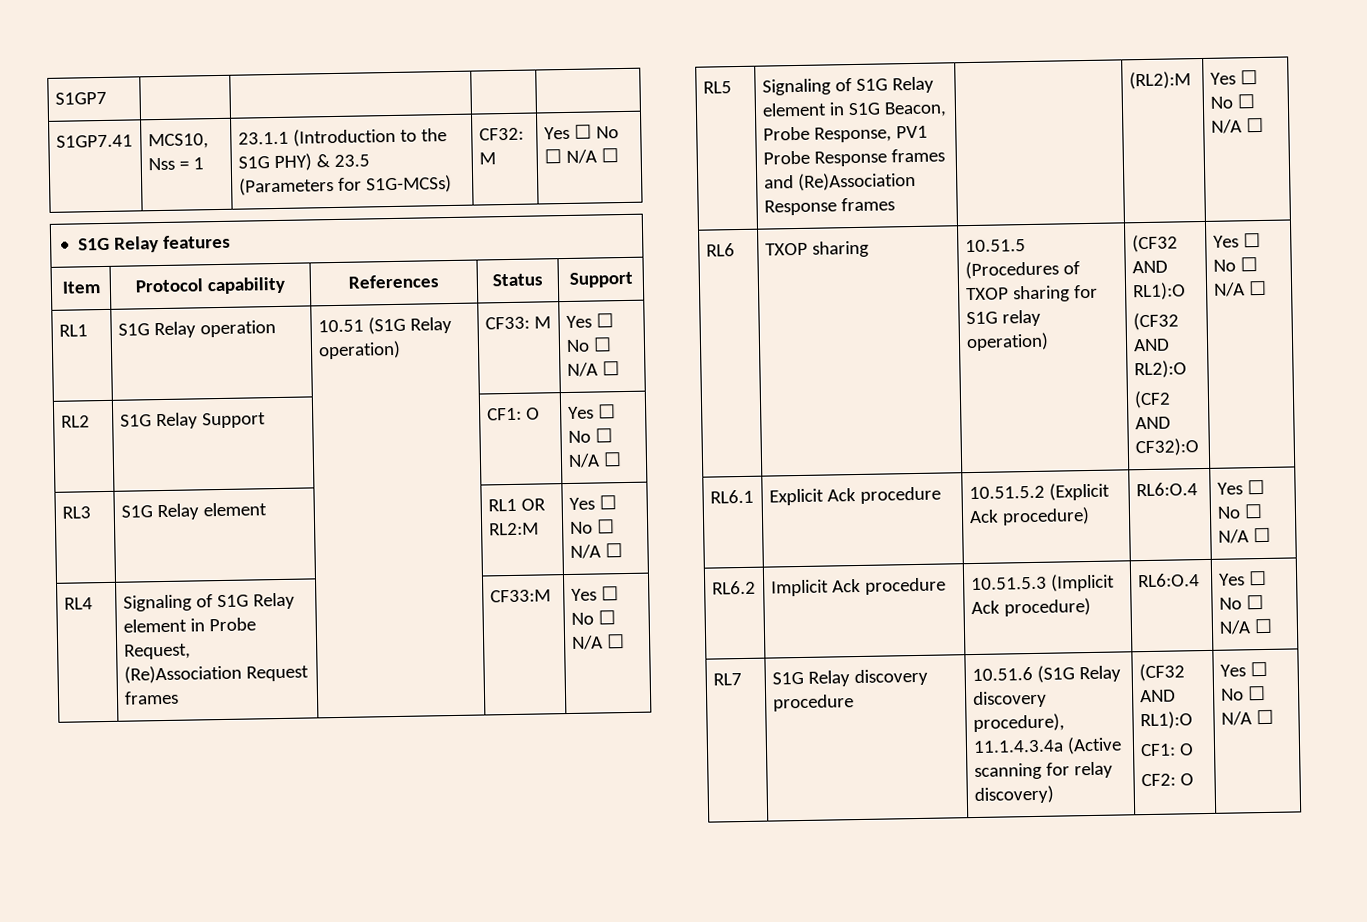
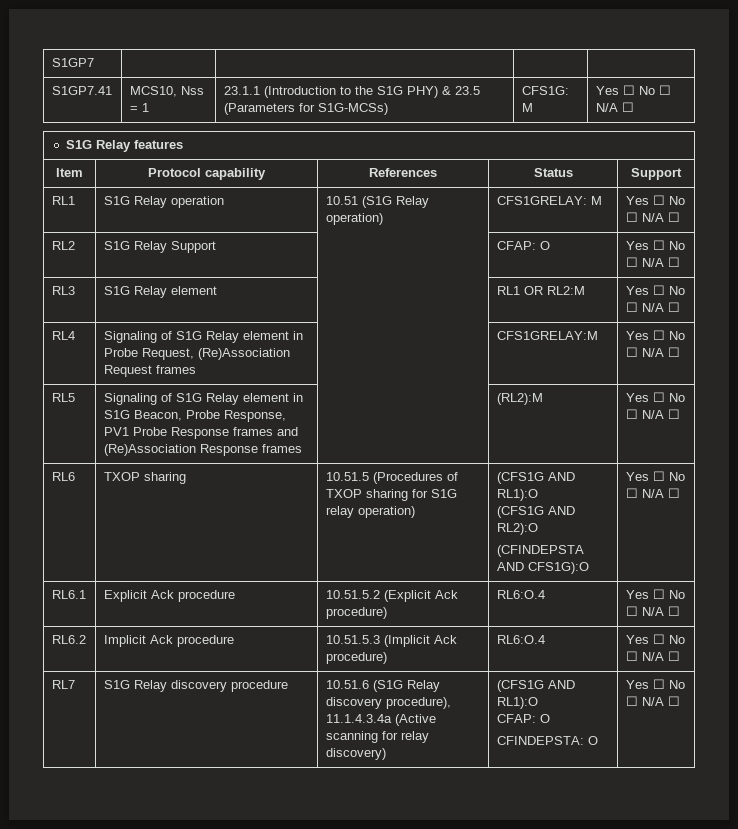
- S1GP7.41 | MCS10, Nss = 1 | 23.1.1 (Introduction to the S1G PHY) & 23.5 (Parameters for S1G-MCSs) | CF32: M | Yes ☐ No ☐ N/A ☐
+ S1GP7.41 | MCS10, Nss = 1 | 23.1.1 (Introduction to the S1G PHY) & 23.5 (Parameters for S1G-MCSs) | CFS1G: M | Yes ☐ No ☐ N/A ☐
- RL1 | S1G Relay operation | 10.51 (S1G Relay operation) | CF33: M | Yes ☐ No ☐ N/A ☐
+ RL1 | S1G Relay operation | 10.51 (S1G Relay operation) | CFS1GRELAY: M | Yes ☐ No ☐ N/A ☐
- RL2 | S1G Relay Support | | CF1: O | Yes ☐ No ☐ N/A ☐
+ RL2 | S1G Relay Support | | CFAP: O | Yes ☐ No ☐ N/A ☐
- RL4 | Signaling of S1G Relay element in Probe Request, (Re)Association Request frames | | CF33:M | Yes ☐ No ☐ N/A ☐
+ RL4 | Signaling of S1G Relay element in Probe Request, (Re)Association Request frames | | CFS1GRELAY:M | Yes ☐ No ☐ N/A ☐
- RL6 | TXOP sharing | 10.51.5 (Procedures of TXOP sharing for S1G relay operation) | (CF32 AND RL1):O
- (CF32 AND RL2):O
- (CF2 AND CF32):O | Yes ☐ No ☐ N/A ☐
+ RL6 | TXOP sharing | 10.51.5 (Procedures of TXOP sharing for S1G relay operation) | (CFS1G AND RL1):O
+ (CFS1G AND RL2):O
+ (CFINDEPSTA AND CFS1G):O | Yes ☐ No ☐ N/A ☐
- RL7 | S1G Relay discovery procedure | 10.51.6 (S1G Relay discovery procedure), 11.1.4.3.4a (Active scanning for relay discovery) | (CF32 AND RL1):O
- CF1: O
- CF2: O | Yes ☐ No ☐ N/A ☐
+ RL7 | S1G Relay discovery procedure | 10.51.6 (S1G Relay discovery procedure), 11.1.4.3.4a (Active scanning for relay discovery) | (CFS1G AND RL1):O
+ CFAP: O
+ CFINDEPSTA: O | Yes ☐ No ☐ N/A ☐

